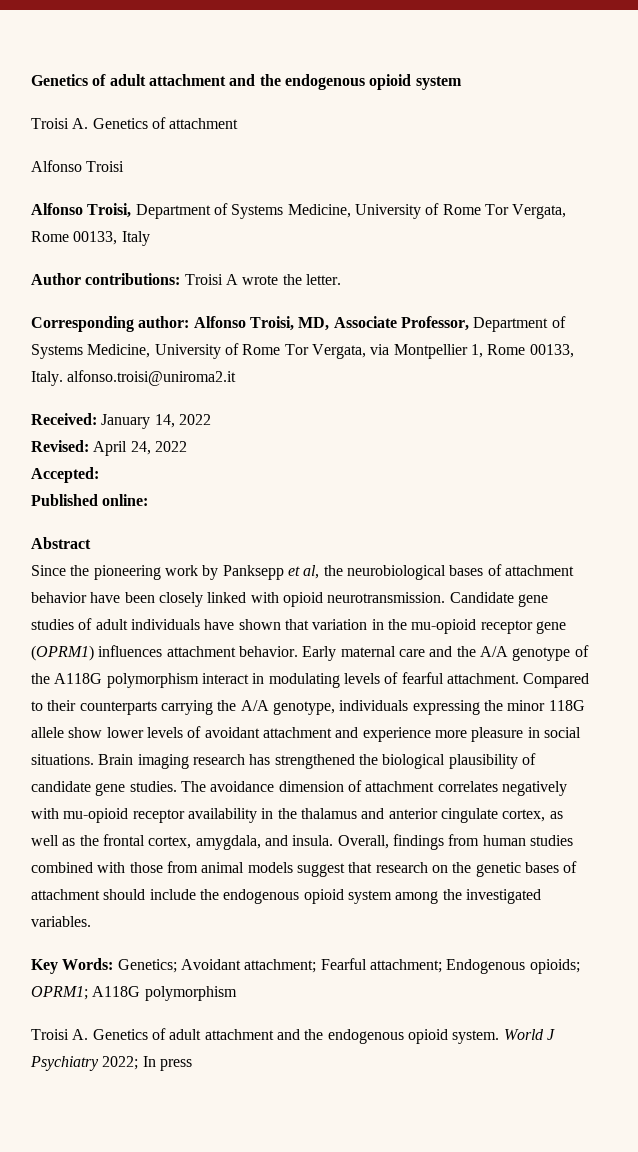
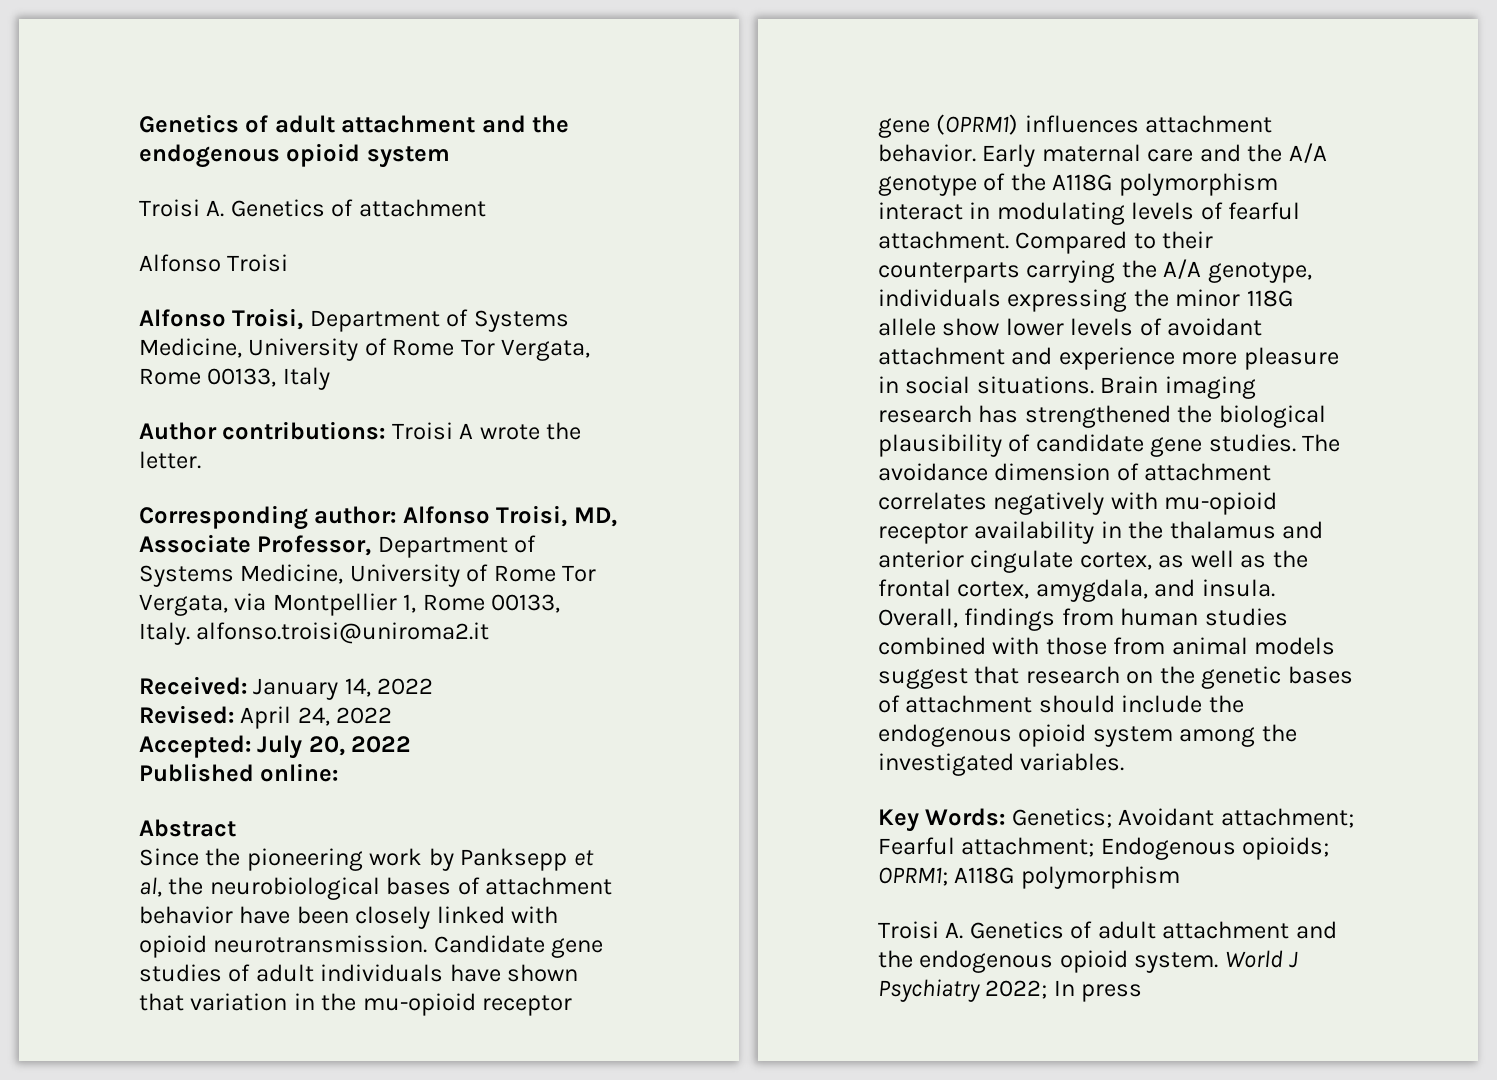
- Accepted:
+ Accepted: July 20, 2022

